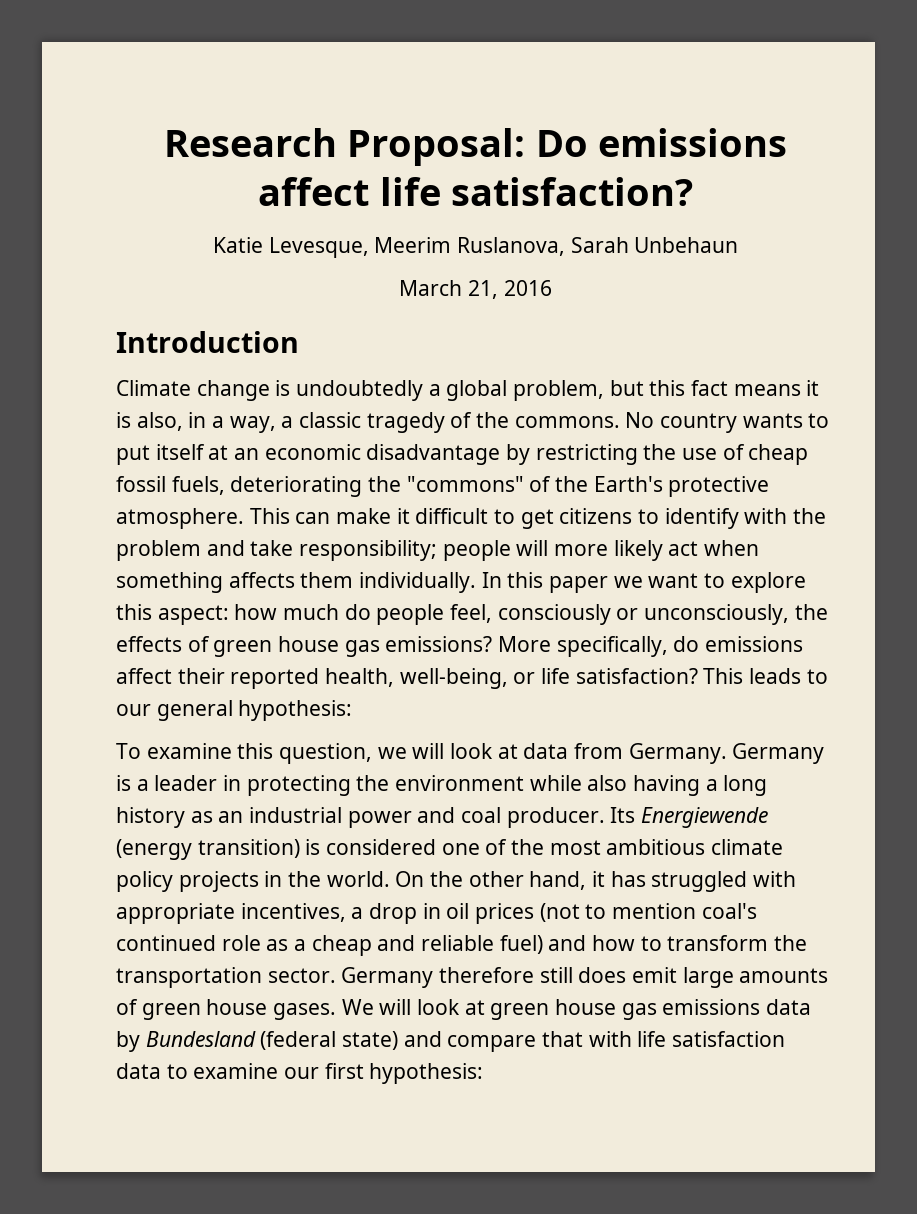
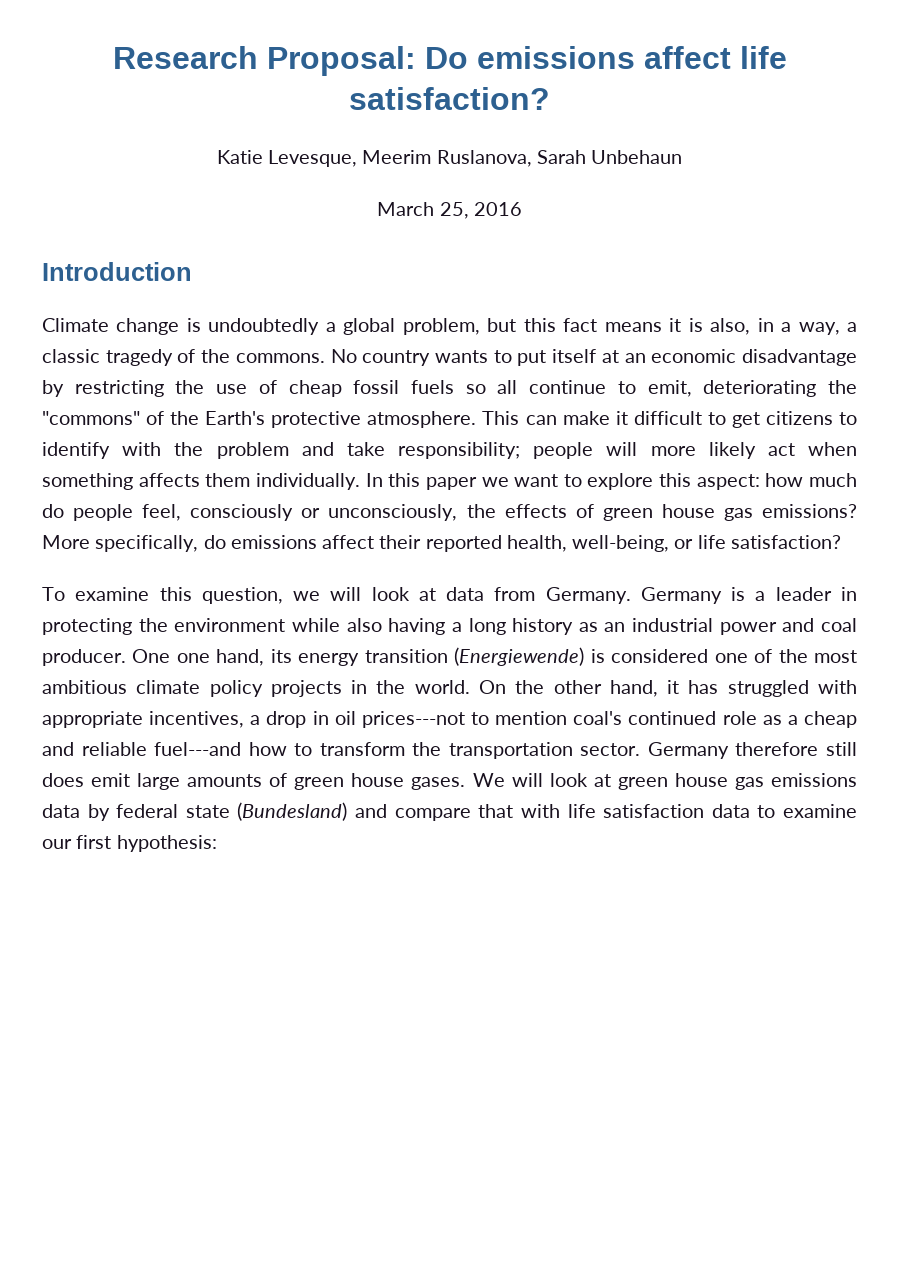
- March 21, 2016
+ March 25, 2016
- No country wants to put itself at an economic disadvantage by restricting the use of cheap fossil fuels, deteriorating the "commons" of the Earth's protective atmosphere.
+ No country wants to put itself at an economic disadvantage by restricting the use of cheap fossil fuels so all continue to emit, deteriorating the "commons" of the Earth's protective atmosphere.
- This leads to our general hypothesis:
- Its Energiewende (energy transition) is considered one of the most ambitious climate policy projects in the world.
+ One one hand, its energy transition (Energiewende) is considered one of the most ambitious climate policy projects in the world.
- On the other hand, it has struggled with appropriate incentives, a drop in oil prices (not to mention coal's continued role as a cheap and reliable fuel) and how to transform the transportation sector.
+ On the other hand, it has struggled with appropriate incentives, a drop in oil prices---not to mention coal's continued role as a cheap and reliable fuel---and how to transform the transportation sector.
- We will look at green house gas emissions data by Bundesland (federal state) and compare that with life satisfaction data to examine our first hypothesis:
+ We will look at green house gas emissions data by federal state (Bundesland) and compare that with life satisfaction data to examine our first hypothesis:

